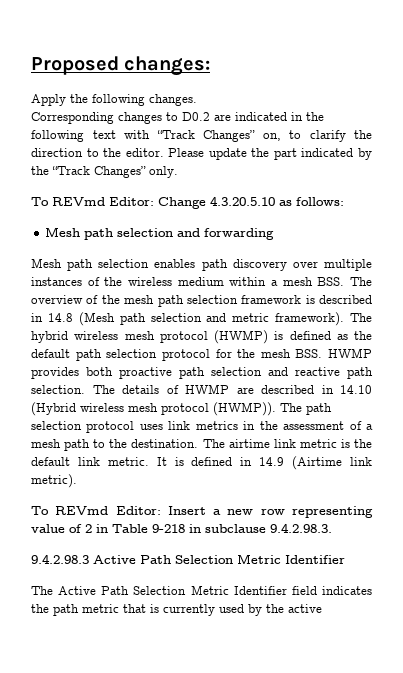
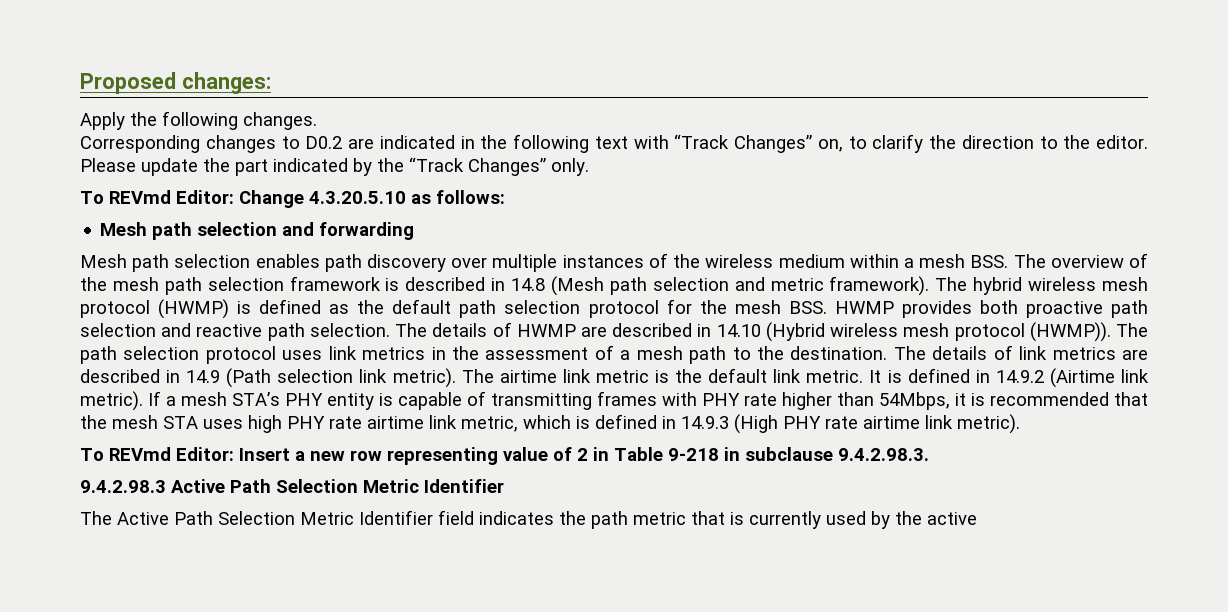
- The airtime link metric is the default link metric.
+ The details of link metrics are described in 14.9 (Path selection link metric). The airtime link metric is the default link metric.
- It is defined in 14.9 (Airtime link metric).
+ It is defined in 14.9.2 (Airtime link metric). If a mesh STA’s PHY entity is capable of transmitting frames with PHY rate higher than 54Mbps, it is recommended that the mesh STA uses high PHY rate airtime link metric, which is defined in 14.9.3 (High PHY rate airtime link metric).

